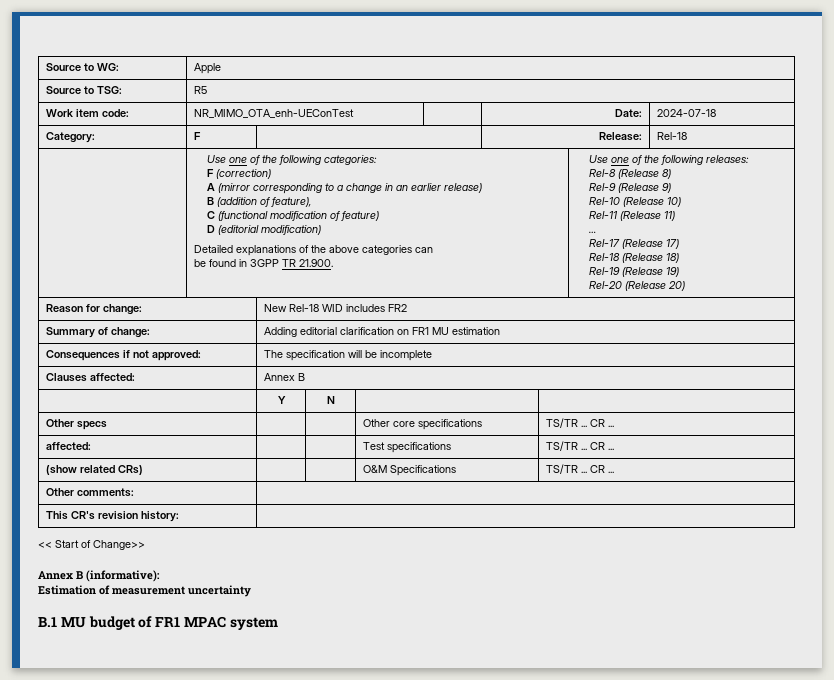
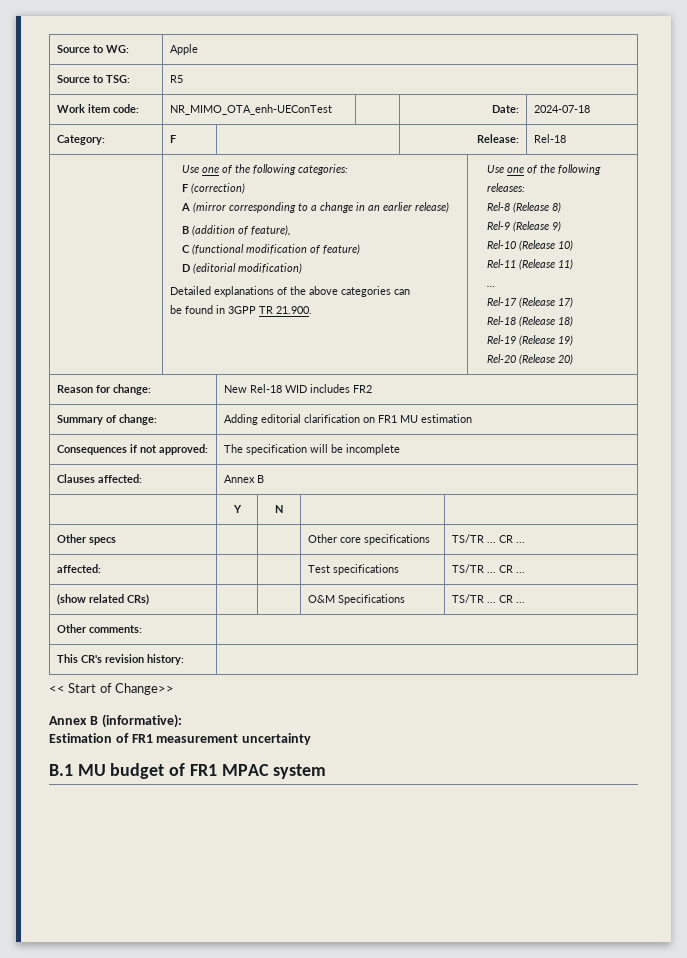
- Estimation of measurement uncertainty
+ Estimation of FR1 measurement uncertainty

